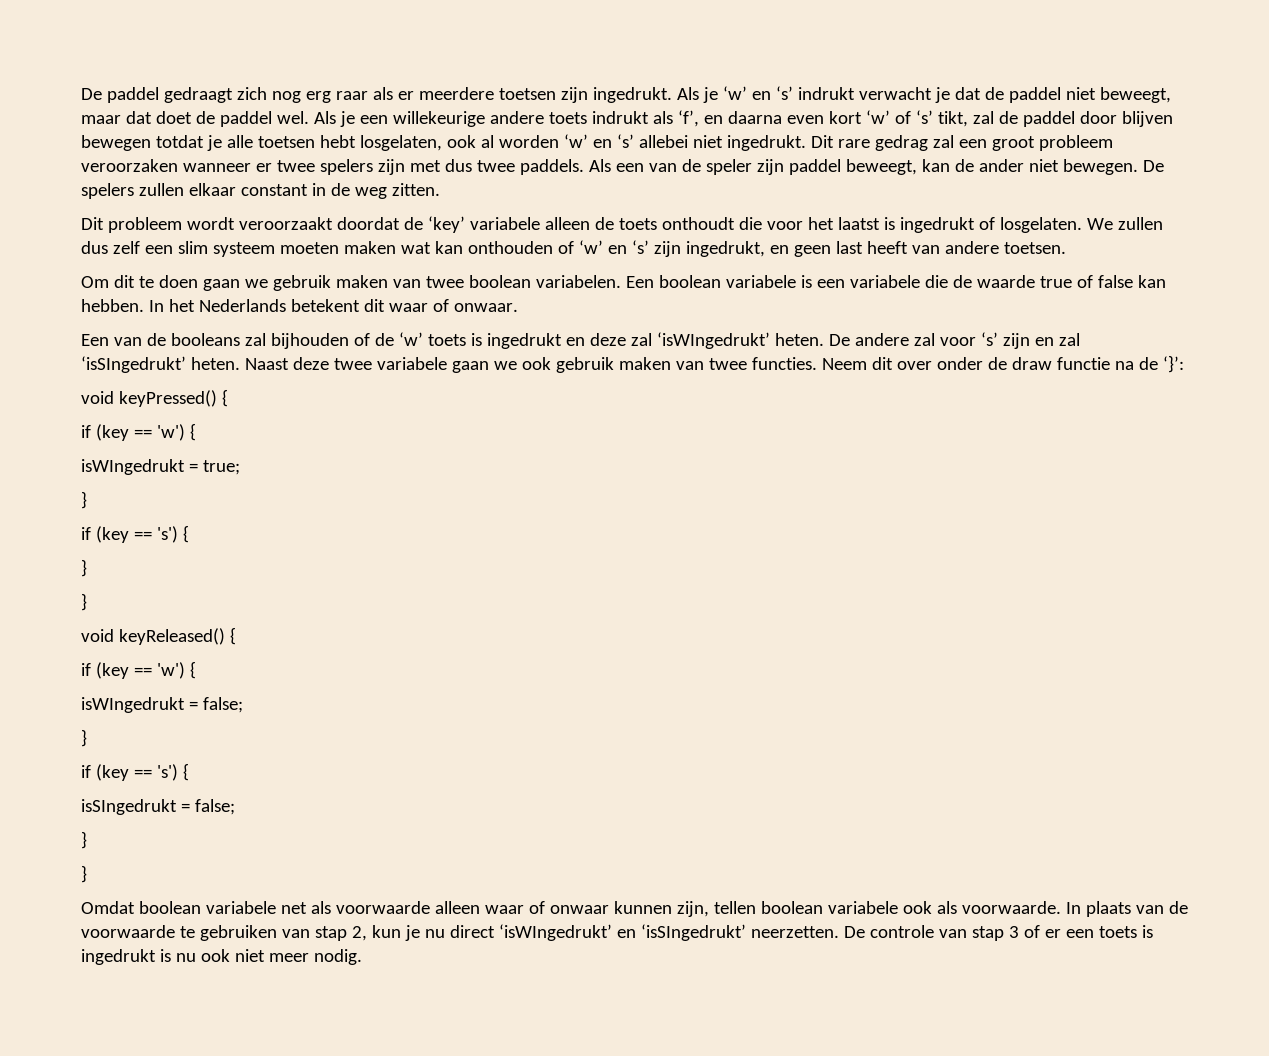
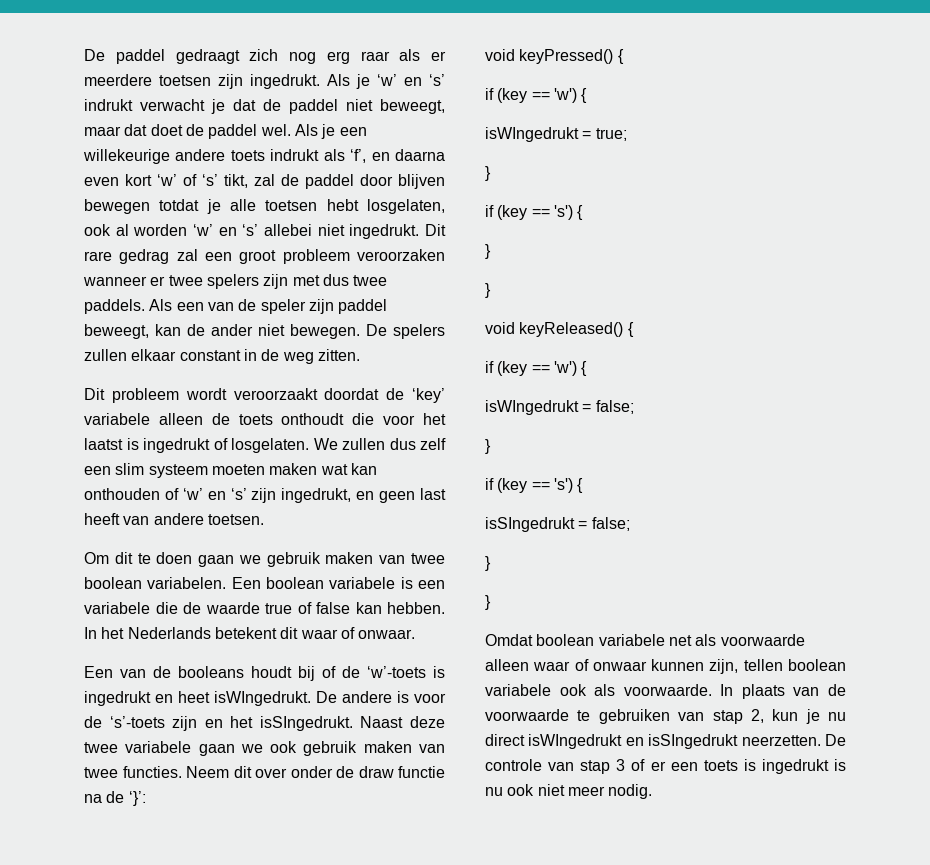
- Een van de booleans zal bijhouden of de ‘w’ toets is ingedrukt en deze zal ‘isWIngedrukt’ heten. De andere zal voor ‘s’ zijn en zal ‘isSIngedrukt’ heten.
+ Een van de booleans houdt bij of de ‘w’-toets is ingedrukt en heet isWIngedrukt. De andere is voor de ‘s’-toets zijn en het isSIngedrukt.
- In plaats van de voorwaarde te gebruiken van stap 2, kun je nu direct ‘isWIngedrukt’ en ‘isSIngedrukt’ neerzetten.
+ In plaats van de voorwaarde te gebruiken van stap 2, kun je nu direct isWIngedrukt en isSIngedrukt neerzetten.

